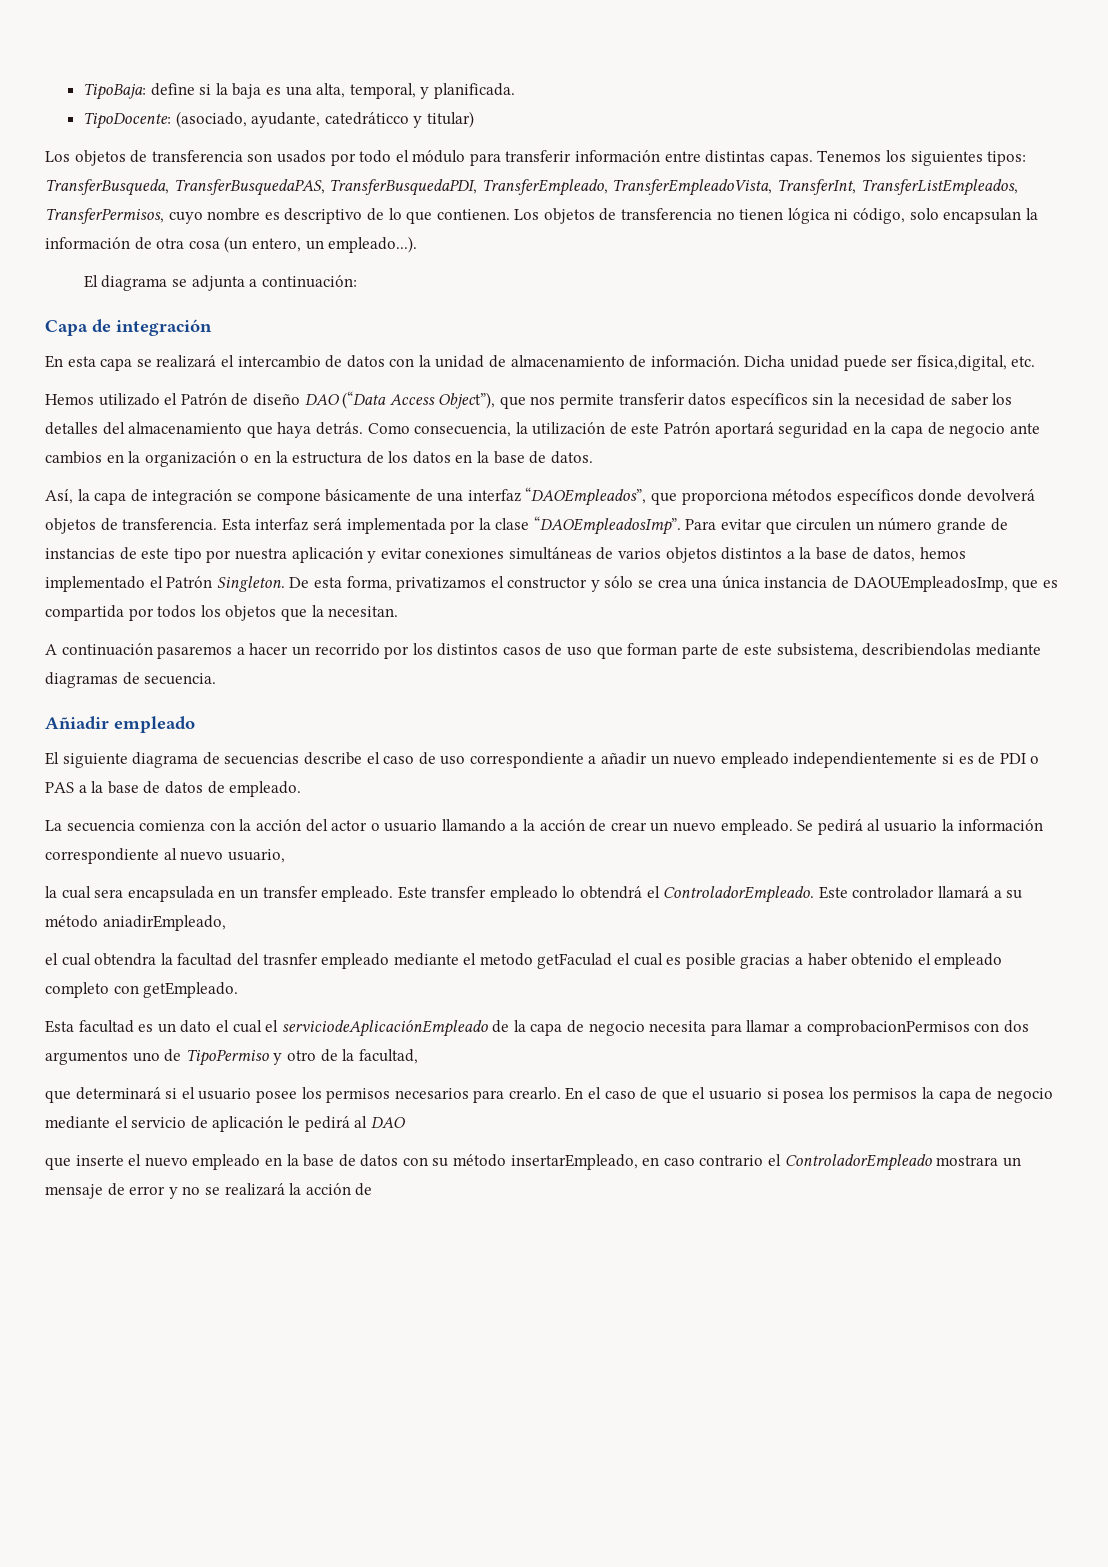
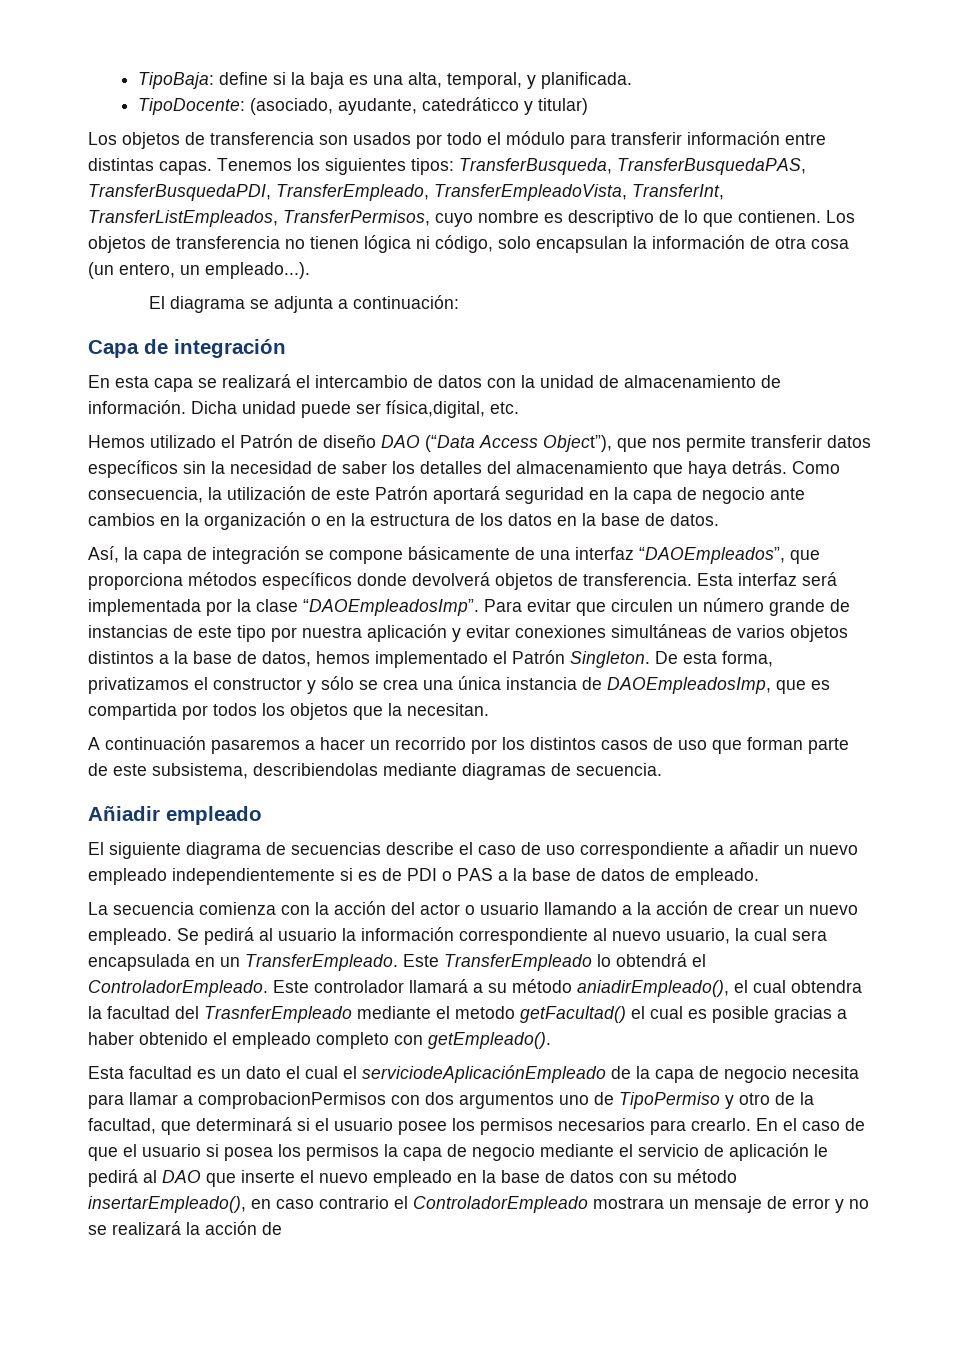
- De esta forma, privatizamos el constructor y sólo se crea una única instancia de DAOUEmpleadosImp, que es compartida por todos los objetos que la necesitan.
+ De esta forma, privatizamos el constructor y sólo se crea una única instancia de DAOEmpleadosImp, que es compartida por todos los objetos que la necesitan.
- Se pedirá al usuario la información correspondiente al nuevo usuario,
- la cual sera encapsulada en un transfer empleado. Este transfer empleado lo obtendrá el ControladorEmpleado.
+ Se pedirá al usuario la información correspondiente al nuevo usuario, la cual sera encapsulada en un TransferEmpleado. Este TransferEmpleado lo obtendrá el ControladorEmpleado.
- Este controlador llamará a su método aniadirEmpleado,
- el cual obtendra la facultad del trasnfer empleado mediante el metodo getFaculad el cual es posible gracias a haber obtenido el empleado completo con getEmpleado.
+ Este controlador llamará a su método aniadirEmpleado(), el cual obtendra la facultad del TrasnferEmpleado mediante el metodo getFacultad() el cual es posible gracias a haber obtenido el empleado completo con getEmpleado().
- Esta facultad es un dato el cual el serviciodeAplicaciónEmpleado de la capa de negocio necesita para llamar a comprobacionPermisos con dos argumentos uno de TipoPermiso y otro de la facultad,
- que determinará si el usuario posee los permisos necesarios para crearlo.
+ Esta facultad es un dato el cual el serviciodeAplicaciónEmpleado de la capa de negocio necesita para llamar a comprobacionPermisos con dos argumentos uno de TipoPermiso y otro de la facultad, que determinará si el usuario posee los permisos necesarios para crearlo.
- En el caso de que el usuario si posea los permisos la capa de negocio mediante el servicio de aplicación le pedirá al DAO
- que inserte el nuevo empleado en la base de datos con su método insertarEmpleado, en caso contrario el ControladorEmpleado mostrara un mensaje de error y no se realizará la acción de
+ En el caso de que el usuario si posea los permisos la capa de negocio mediante el servicio de aplicación le pedirá al DAO que inserte el nuevo empleado en la base de datos con su método insertarEmpleado(), en caso contrario el ControladorEmpleado mostrara un mensaje de error y no se realizará la acción de

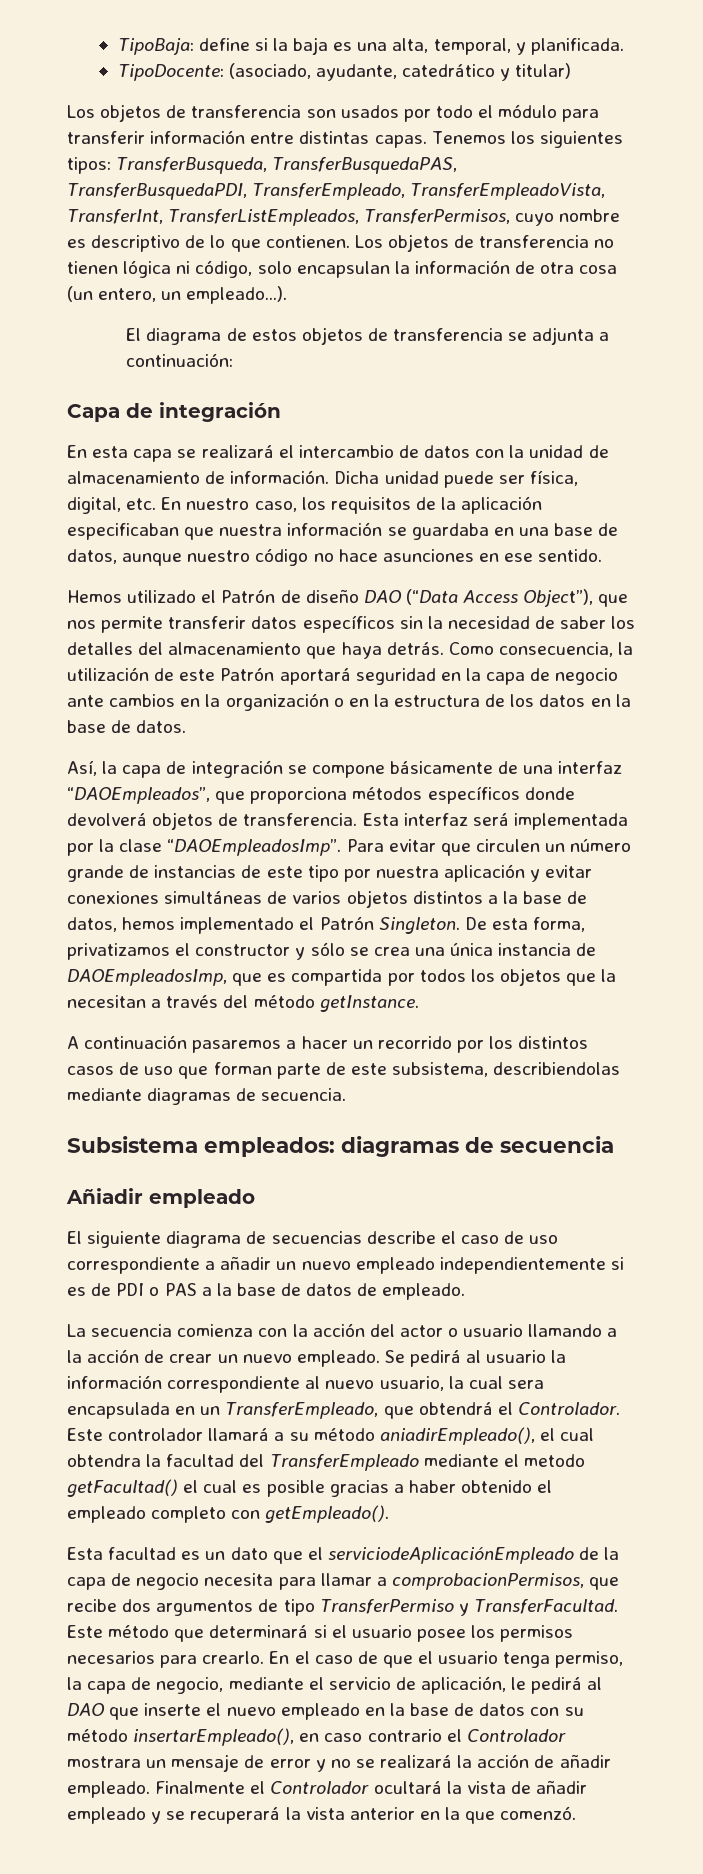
- TipoDocente: (asociado, ayudante, catedráticco y titular)
+ TipoDocente: (asociado, ayudante, catedrático y titular)
- El diagrama se adjunta a continuación:
+ El diagrama de estos objetos de transferencia se adjunta a continuación:
- Dicha unidad puede ser física,digital, etc.
+ Dicha unidad puede ser física, digital, etc. En nuestro caso, los requisitos de la aplicación especificaban que nuestra información se guardaba en una base de datos, aunque nuestro código no hace asunciones en ese sentido.
- De esta forma, privatizamos el constructor y sólo se crea una única instancia de DAOEmpleadosImp, que es compartida por todos los objetos que la necesitan.
+ De esta forma, privatizamos el constructor y sólo se crea una única instancia de DAOEmpleadosImp, que es compartida por todos los objetos que la necesitan a través del método getInstance.
+ Subsistema empleados: diagramas de secuencia
- Se pedirá al usuario la información correspondiente al nuevo usuario, la cual sera encapsulada en un TransferEmpleado. Este TransferEmpleado lo obtendrá el ControladorEmpleado.
+ Se pedirá al usuario la información correspondiente al nuevo usuario, la cual sera encapsulada en un TransferEmpleado, que obtendrá el Controlador.
- Este controlador llamará a su método aniadirEmpleado(), el cual obtendra la facultad del TrasnferEmpleado mediante el metodo getFacultad() el cual es posible gracias a haber obtenido el empleado completo con getEmpleado().
+ Este controlador llamará a su método aniadirEmpleado(), el cual obtendra la facultad del TransferEmpleado mediante el metodo getFacultad() el cual es posible gracias a haber obtenido el empleado completo con getEmpleado().
- Esta facultad es un dato el cual el serviciodeAplicaciónEmpleado de la capa de negocio necesita para llamar a comprobacionPermisos con dos argumentos uno de TipoPermiso y otro de la facultad, que determinará si el usuario posee los permisos necesarios para crearlo.
+ Esta facultad es un dato que el serviciodeAplicaciónEmpleado de la capa de negocio necesita para llamar a comprobacionPermisos, que recibe dos argumentos de tipo TransferPermiso y TransferFacultad. Este método que determinará si el usuario posee los permisos necesarios para crearlo.
- En el caso de que el usuario si posea los permisos la capa de negocio mediante el servicio de aplicación le pedirá al DAO que inserte el nuevo empleado en la base de datos con su método insertarEmpleado(), en caso contrario el ControladorEmpleado mostrara un mensaje de error y no se realizará la acción de
+ En el caso de que el usuario tenga permiso, la capa de negocio, mediante el servicio de aplicación, le pedirá al DAO que inserte el nuevo empleado en la base de datos con su método insertarEmpleado(), en caso contrario el Controlador mostrara un mensaje de error y no se realizará la acción de añadir empleado. Finalmente el Controlador ocultará la vista de añadir empleado y se recuperará la vista anterior en la que comenzó.

